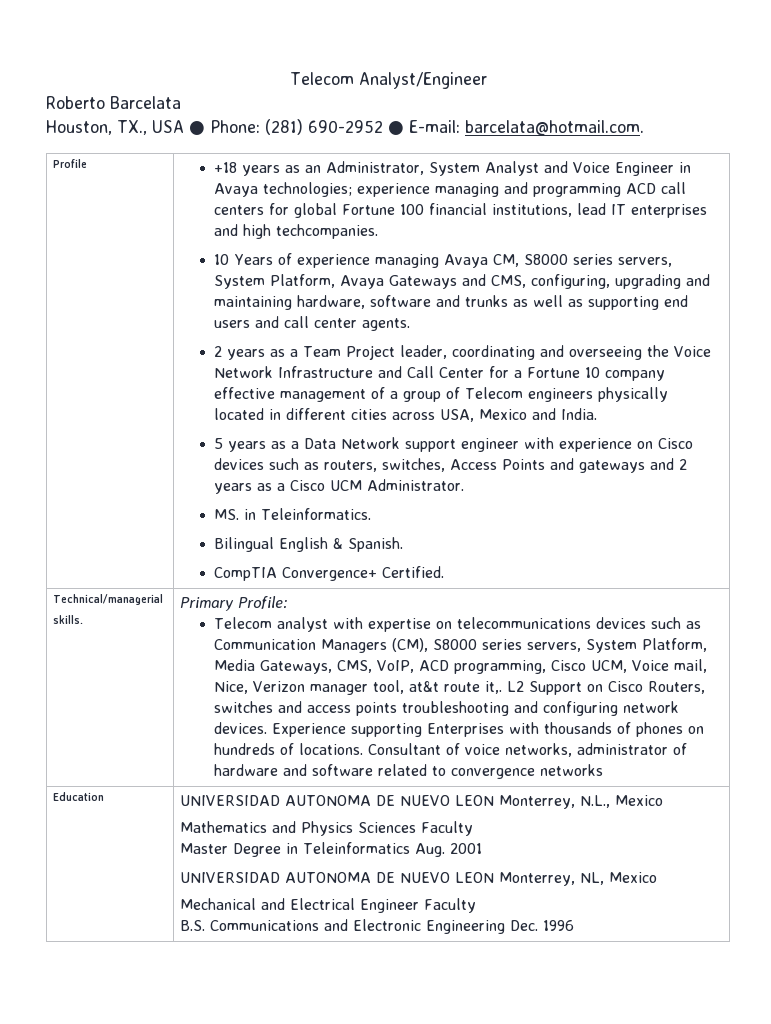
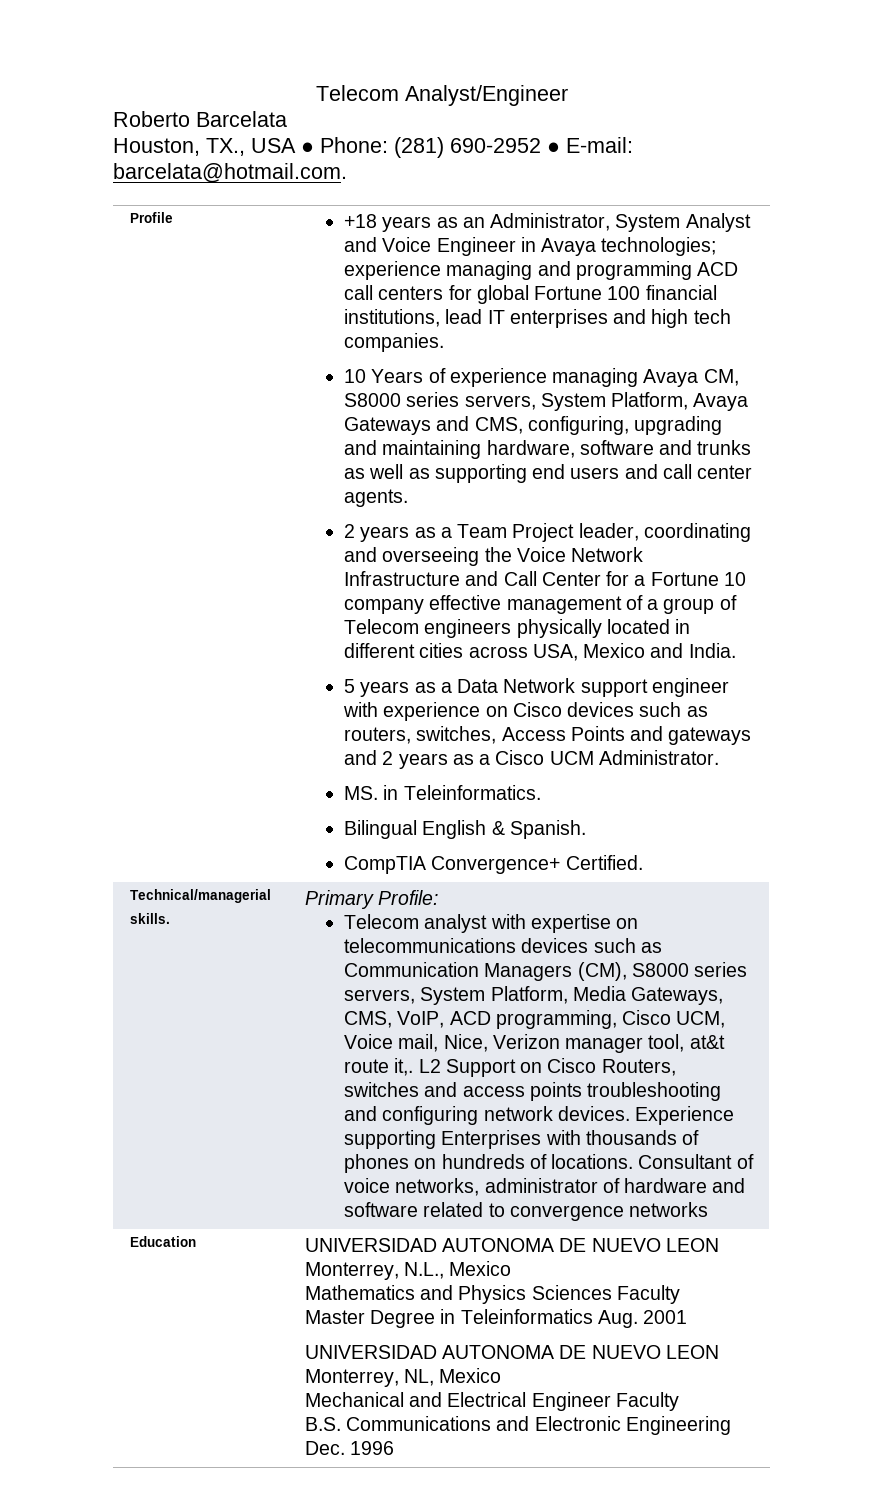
- +18 years as an Administrator, System Analyst and Voice Engineer in Avaya technologies; experience managing and programming ACD call centers for global Fortune 100 financial institutions, lead IT enterprises and high techcompanies.
+ +18 years as an Administrator, System Analyst and Voice Engineer in Avaya technologies; experience managing and programming ACD call centers for global Fortune 100 financial institutions, lead IT enterprises and high tech companies.

